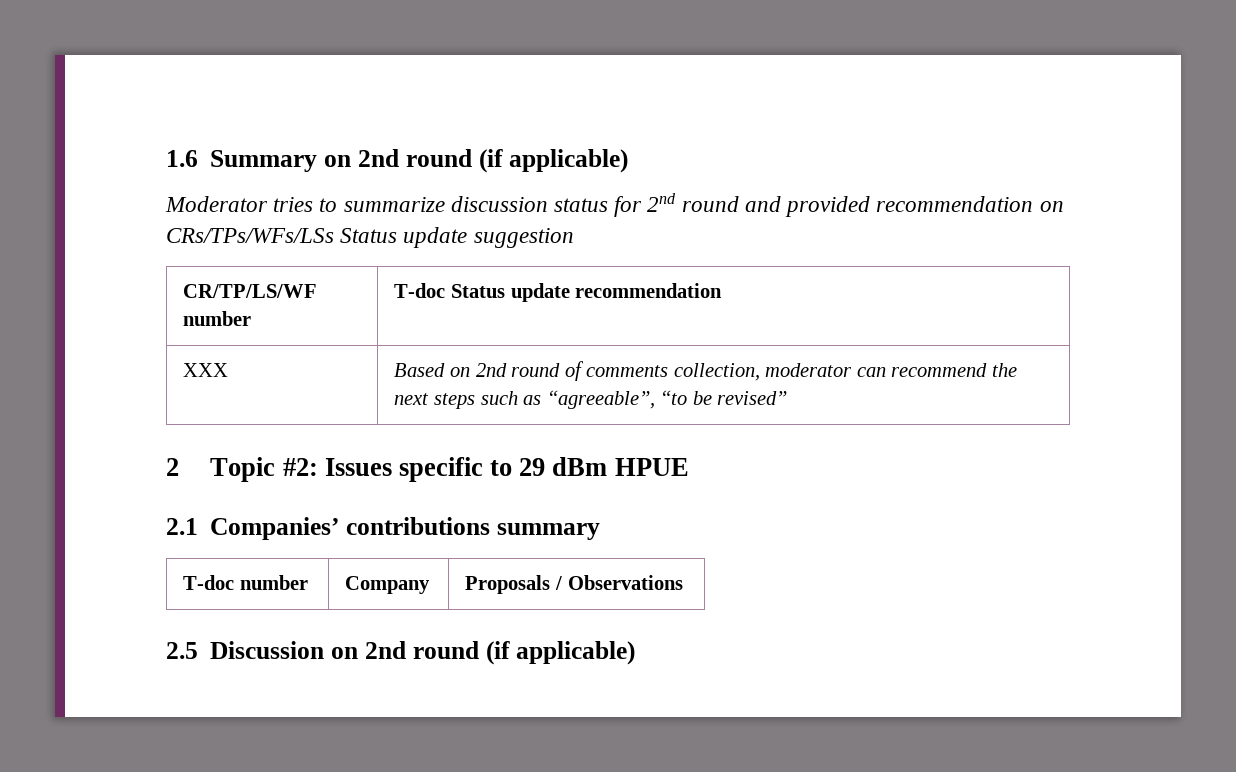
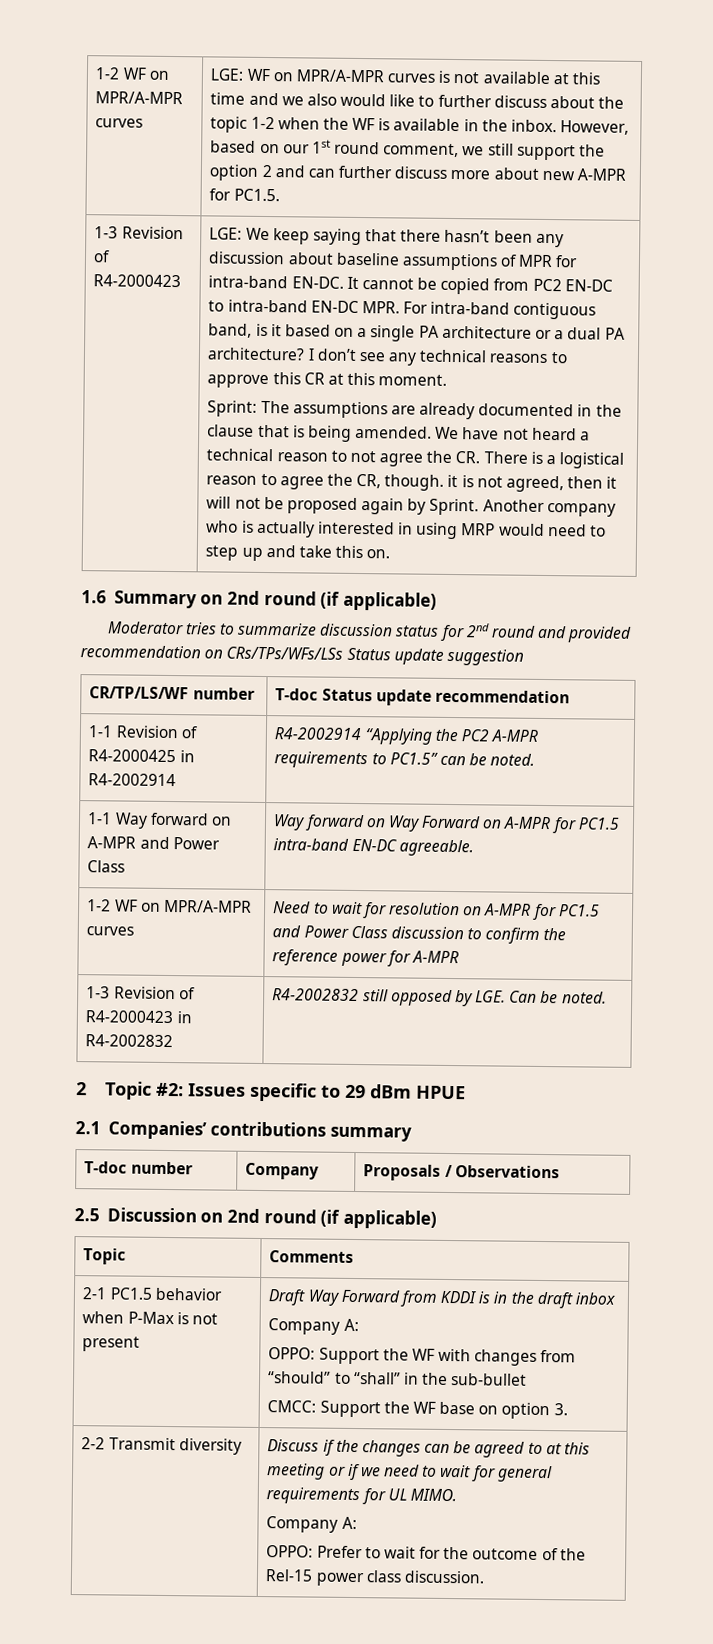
+ 1-2 WF on MPR/A-MPR curves | LGE: WF on MPR/A-MPR curves is not available at this time and we also would like to further discuss about the topic 1-2 when the WF is available in the inbox. However, based on our 1st round comment, we still support the option 2 and can further discuss more about new A-MPR for PC1.5.
+ 1-3 Revision of R4-2000423 | LGE: We keep saying that there hasn’t been any discussion about baseline assumptions of MPR for intra-band EN-DC. It cannot be copied from PC2 EN-DC to intra-band EN-DC MPR. For intra-band contiguous band, is it based on a single PA architecture or a dual PA architecture? I don’t see any technical reasons to approve this CR at this moment.
+ Sprint: The assumptions are already documented in the clause that is being amended. We have not heard a technical reason to not agree the CR. There is a logistical reason to agree the CR, though. it is not agreed, then it will not be proposed again by Sprint. Another company who is actually interested in using MRP would need to step up and take this on.
- XXX | Based on 2nd round of comments collection, moderator can recommend the next steps such as “agreeable”, “to be revised”
+ 1-1 Revision of R4-2000425 in R4-2002914 | R4-2002914 “Applying the PC2 A-MPR requirements to PC1.5” can be noted.
+ 1-1 Way forward on A-MPR and Power Class | Way forward on Way Forward on A-MPR for PC1.5 intra-band EN-DC agreeable.
+ 1-2 WF on MPR/A-MPR curves | Need to wait for resolution on A-MPR for PC1.5 and Power Class discussion to confirm the reference power for A-MPR
+ 1-3 Revision of R4-2000423 in R4-2002832 | R4-2002832 still opposed by LGE. Can be noted.
+ Topic | Comments
+ 2-1 PC1.5 behavior when P-Max is not present | Draft Way Forward from KDDI is in the draft inbox
+ Company A:
+ OPPO: Support the WF with changes from “should” to “shall” in the sub-bullet
+ CMCC: Support the WF base on option 3.
+ 2-2 Transmit diversity | Discuss if the changes can be agreed to at this meeting or if we need to wait for general requirements for UL MIMO.
+ Company A:
+ OPPO: Prefer to wait for the outcome of the Rel-15 power class discussion.

